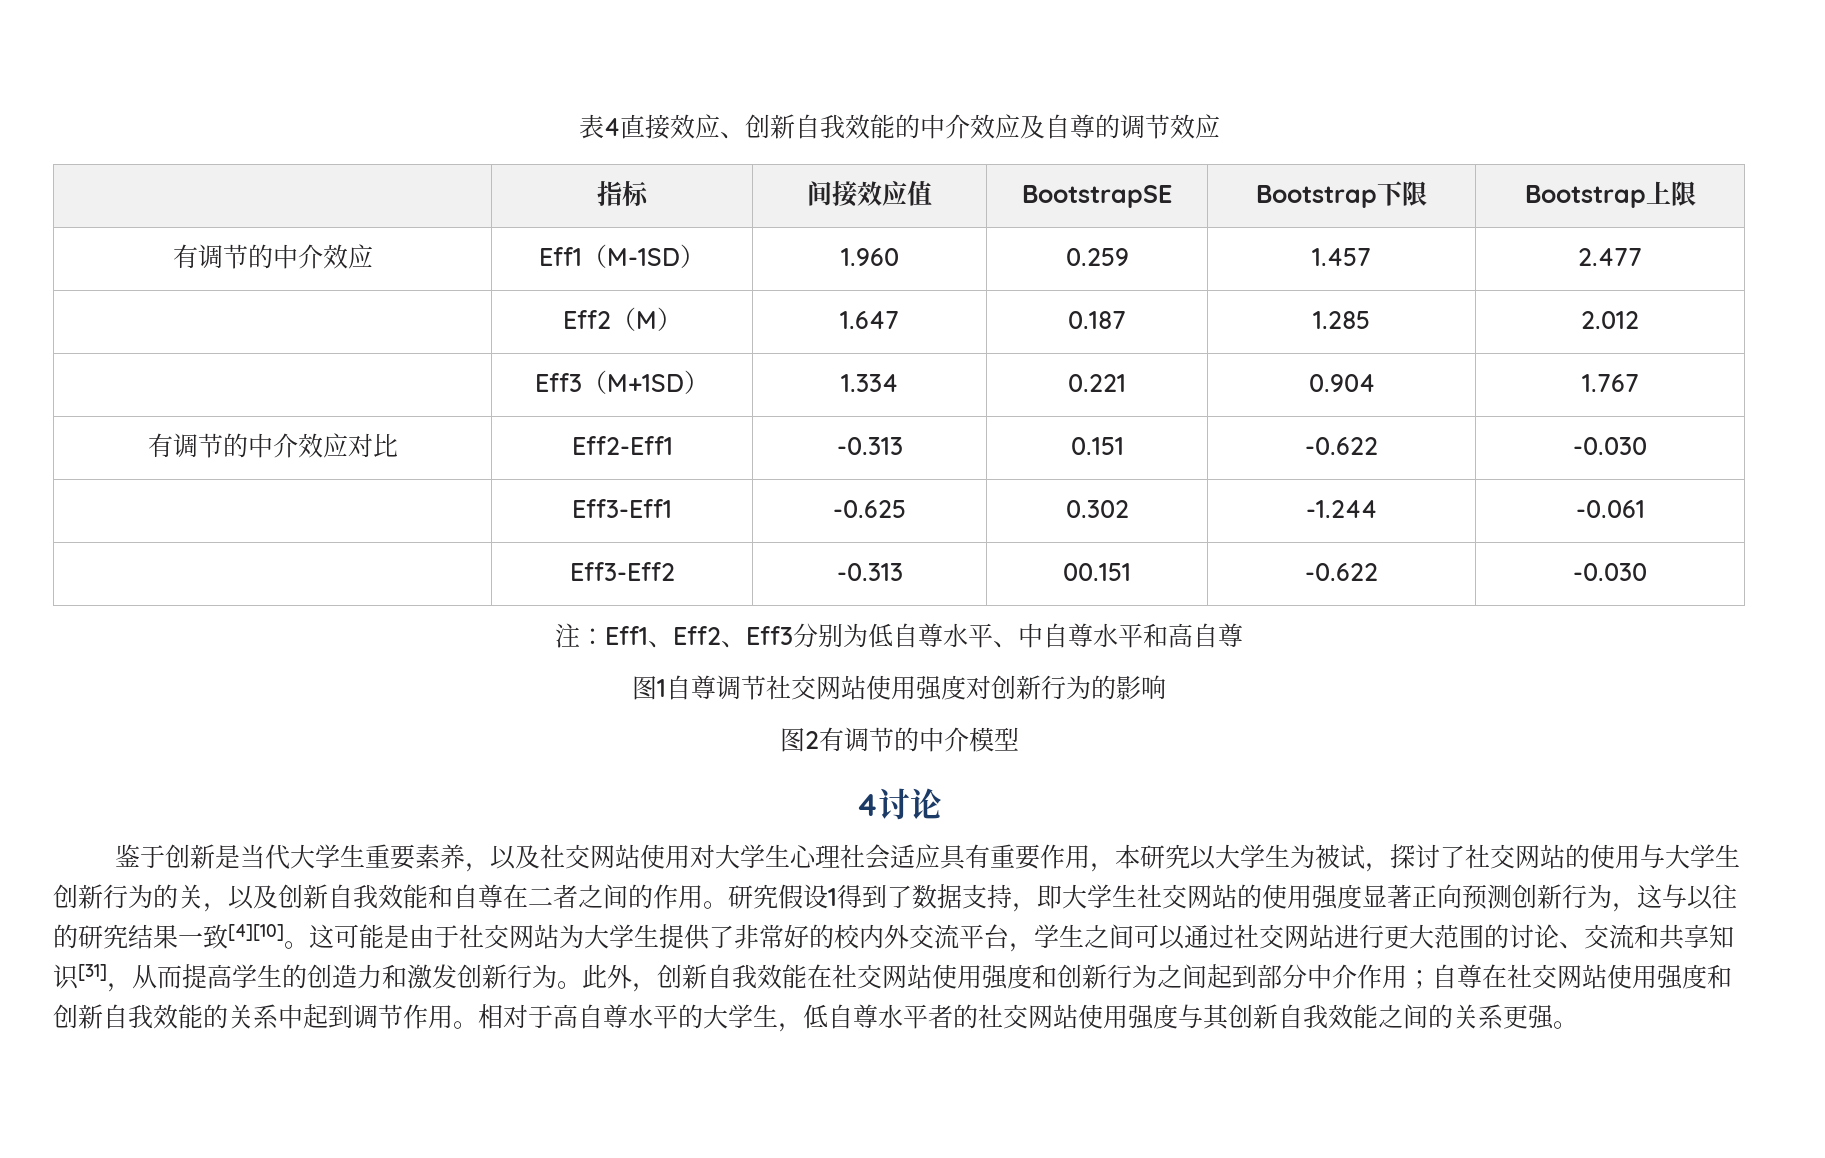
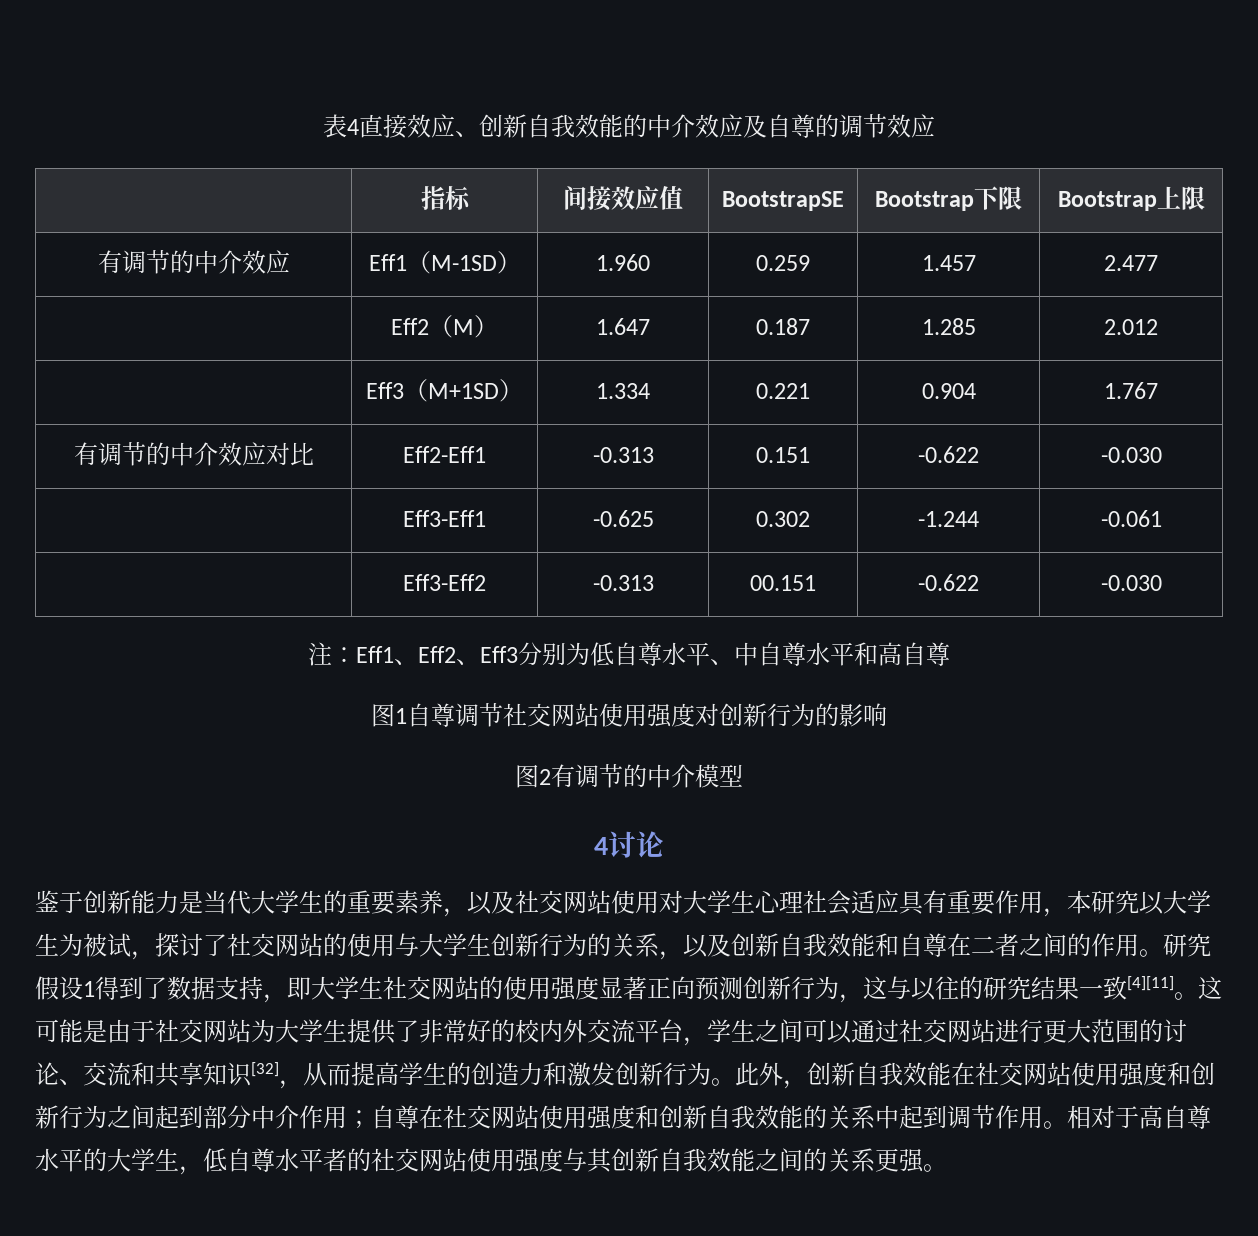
- 鉴于创新是当代大学生重要素养，以及社交网站使用对大学生心理社会适应具有重要作用，本研究以大学生为被试，探讨了社交网站的使用与大学生创新行为的关，以及创新自我效能和自尊在二者之间的作用。
+ 鉴于创新能力是当代大学生的重要素养，以及社交网站使用对大学生心理社会适应具有重要作用，本研究以大学生为被试，探讨了社交网站的使用与大学生创新行为的关系，以及创新自我效能和自尊在二者之间的作用。
- 研究假设1得到了数据支持，即大学生社交网站的使用强度显著正向预测创新行为，这与以往的研究结果一致[4][10]。
+ 研究假设1得到了数据支持，即大学生社交网站的使用强度显著正向预测创新行为，这与以往的研究结果一致[4][11]。
- 这可能是由于社交网站为大学生提供了非常好的校内外交流平台，学生之间可以通过社交网站进行更大范围的讨论、交流和共享知识[31]，从而提高学生的创造力和激发创新行为。
+ 这可能是由于社交网站为大学生提供了非常好的校内外交流平台，学生之间可以通过社交网站进行更大范围的讨论、交流和共享知识[32]，从而提高学生的创造力和激发创新行为。

